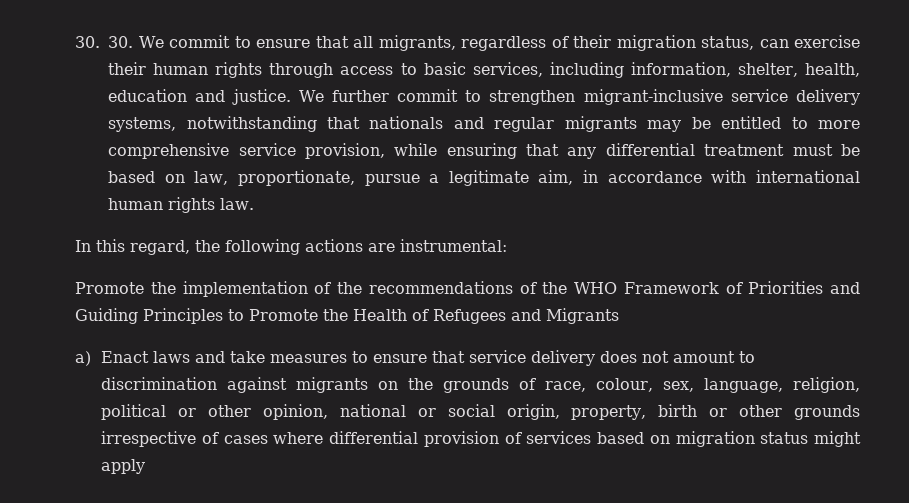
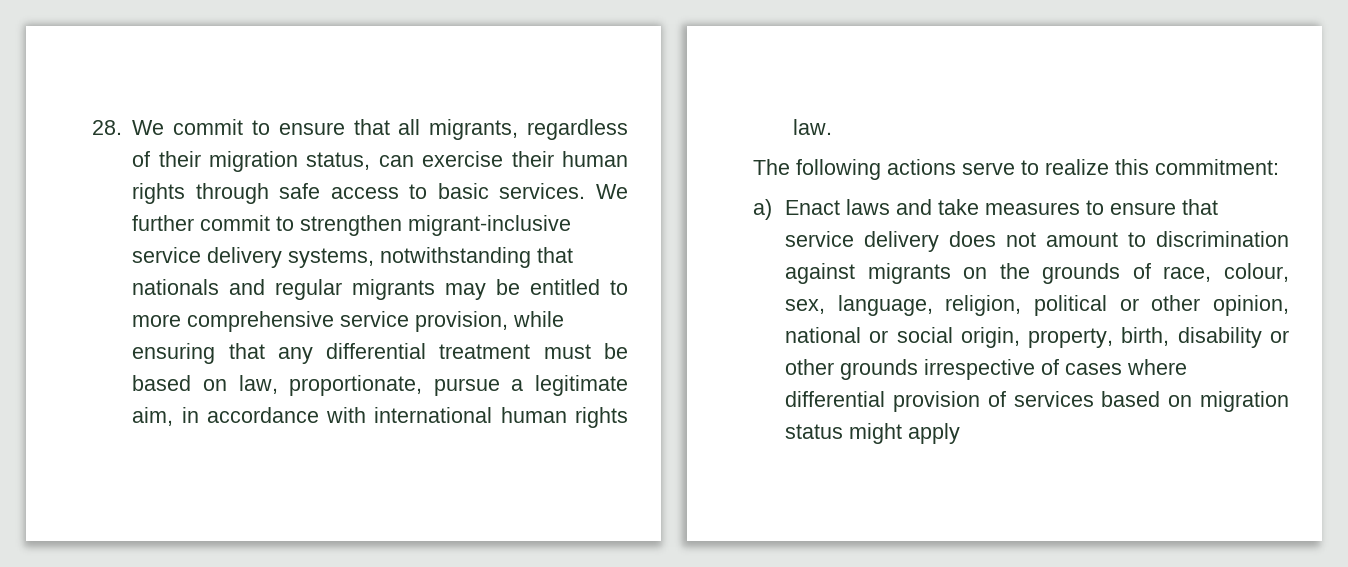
- 30. 30. We commit to ensure that all migrants, regardless of their migration status, can exercise their human rights through access to basic services, including information, shelter, health, education and justice.
+ 28. We commit to ensure that all migrants, regardless of their migration status, can exercise their human rights through safe access to basic services.
- In this regard, the following actions are instrumental:
- Promote the implementation of the recommendations of the WHO Framework of Priorities and Guiding Principles to Promote the Health of Refugees and Migrants
+ The following actions serve to realize this commitment:
- a) Enact laws and take measures to ensure that service delivery does not amount to discrimination against migrants on the grounds of race, colour, sex, language, religion, political or other opinion, national or social origin, property, birth or other grounds irrespective of cases where differential provision of services based on migration status might apply
+ a) Enact laws and take measures to ensure that service delivery does not amount to discrimination against migrants on the grounds of race, colour, sex, language, religion, political or other opinion, national or social origin, property, birth, disability or other grounds irrespective of cases where differential provision of services based on migration status might apply

